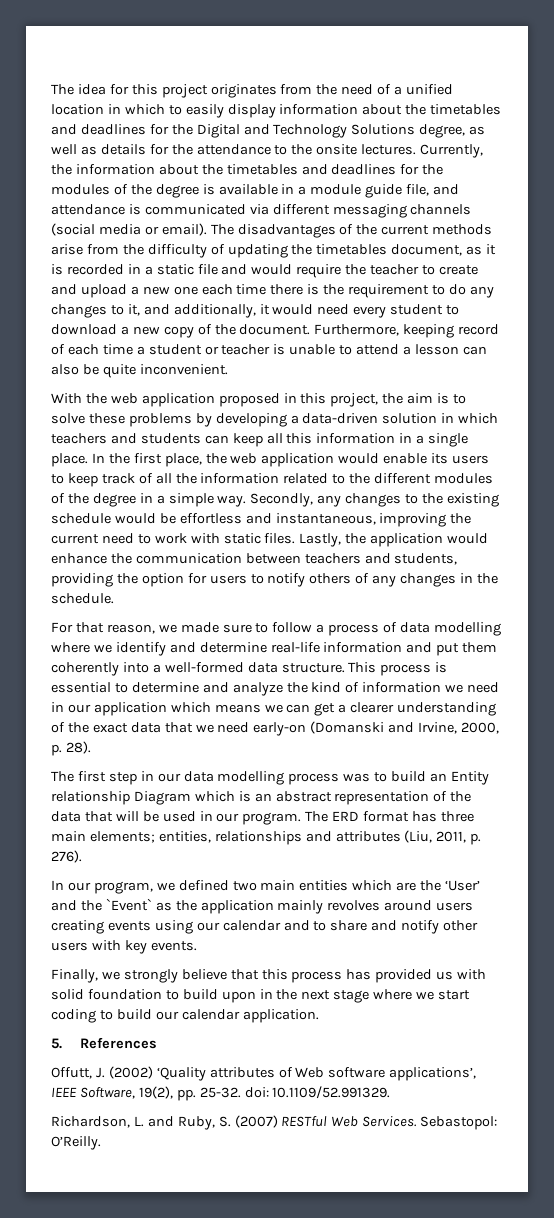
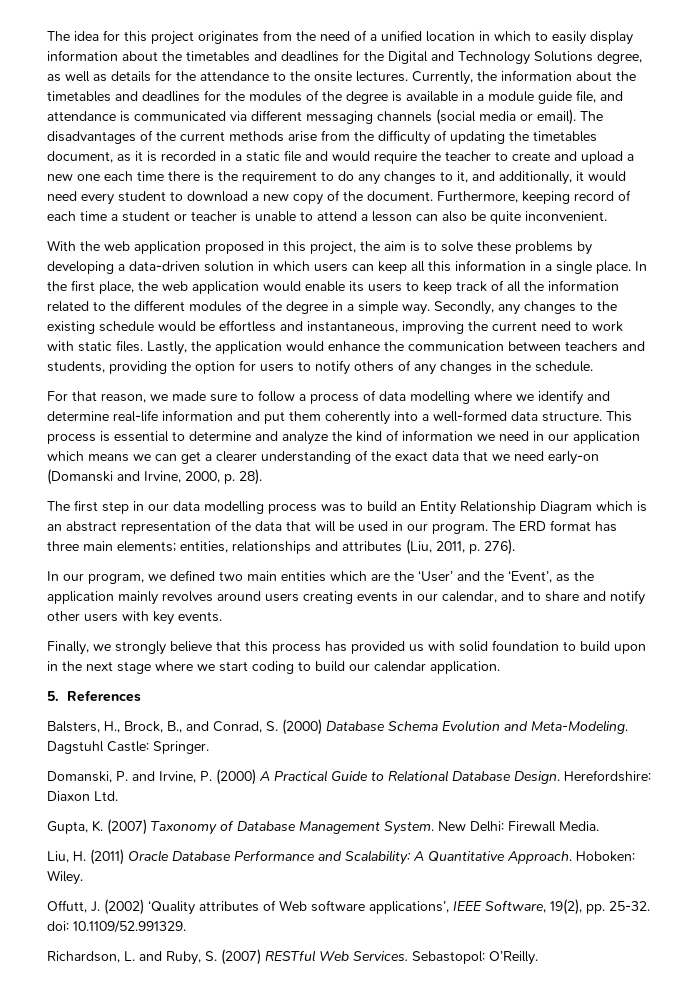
- With the web application proposed in this project, the aim is to solve these problems by developing a data-driven solution in which teachers and students can keep all this information in a single place.
+ With the web application proposed in this project, the aim is to solve these problems by developing a data-driven solution in which users can keep all this information in a single place.
- The first step in our data modelling process was to build an Entity relationship Diagram which is an abstract representation of the data that will be used in our program.
+ The first step in our data modelling process was to build an Entity Relationship Diagram which is an abstract representation of the data that will be used in our program.
- In our program, we defined two main entities which are the ‘User’ and the `Event` as the application mainly revolves around users creating events using our calendar and to share and notify other users with key events.
+ In our program, we defined two main entities which are the ‘User’ and the ‘Event’, as the application mainly revolves around users creating events in our calendar, and to share and notify other users with key events.
+ Balsters, H., Brock, B., and Conrad, S. (2000) Database Schema Evolution and Meta-Modeling. Dagstuhl Castle: Springer.
+ Domanski, P. and Irvine, P. (2000) A Practical Guide to Relational Database Design. Herefordshire: Diaxon Ltd.
+ Gupta, K. (2007) Taxonomy of Database Management System. New Delhi: Firewall Media.
+ Liu, H. (2011) Oracle Database Performance and Scalability: A Quantitative Approach. Hoboken: Wiley.

